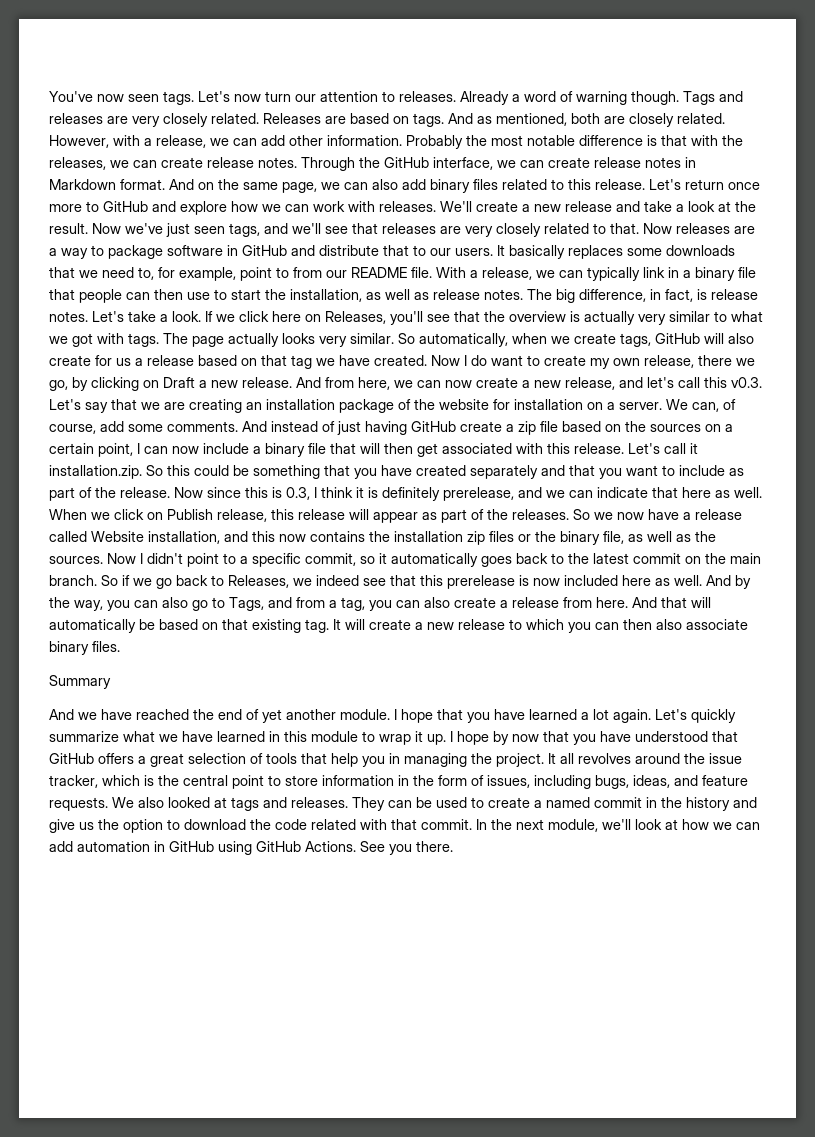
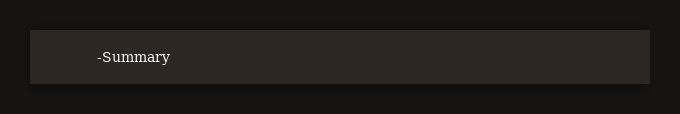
- You've now seen tags. Let's now turn our attention to releases. Already a word of warning though. Tags and releases are very closely related. Releases are based on tags. And as mentioned, both are closely related. However, with a release, we can add other information. Probably the most notable difference is that with the releases, we can create release notes. Through the GitHub interface, we can create release notes in Markdown format. And on the same page, we can also add binary files related to this release. Let's return once more to GitHub and explore how we can work with releases. We'll create a new release and take a look at the result. Now we've just seen tags, and we'll see that releases are very closely related to that. Now releases are a way to package software in GitHub and distribute that to our users. It basically replaces some downloads that we need to, for example, point to from our README file. With a release, we can typically link in a binary file that people can then use to start the installation, as well as release notes. The big difference, in fact, is release notes. Let's take a look. If we click here on Releases, you'll see that the overview is actually very similar to what we got with tags. The page actually looks very similar. So automatically, when we create tags, GitHub will also create for us a release based on that tag we have created. Now I do want to create my own release, there we go, by clicking on Draft a new release. And from here, we can now create a new release, and let's call this v0.3. Let's say that we are creating an installation package of the website for installation on a server. We can, of course, add some comments. And instead of just having GitHub create a zip file based on the sources on a certain point, I can now include a binary file that will then get associated with this release. Let's call it installation.zip. So this could be something that you have created separately and that you want to include as part of the release. Now since this is 0.3, I think it is definitely prerelease, and we can indicate that here as well. When we click on Publish release, this release will appear as part of the releases. So we now have a release called Website installation, and this now contains the installation zip files or the binary file, as well as the sources. Now I didn't point to a specific commit, so it automatically goes back to the latest commit on the main branch. So if we go back to Releases, we indeed see that this prerelease is now included here as well. And by the way, you can also go to Tags, and from a tag, you can also create a release from here. And that will automatically be based on that existing tag. It will create a new release to which you can then also associate binary files.
- Summary
- And we have reached the end of yet another module. I hope that you have learned a lot again. Let's quickly summarize what we have learned in this module to wrap it up. I hope by now that you have understood that GitHub offers a great selection of tools that help you in managing the project. It all revolves around the issue tracker, which is the central point to store information in the form of issues, including bugs, ideas, and feature requests. We also looked at tags and releases. They can be used to create a named commit in the history and give us the option to download the code related with that commit. In the next module, we'll look at how we can add automation in GitHub using GitHub Actions. See you there.
+ -Summary

